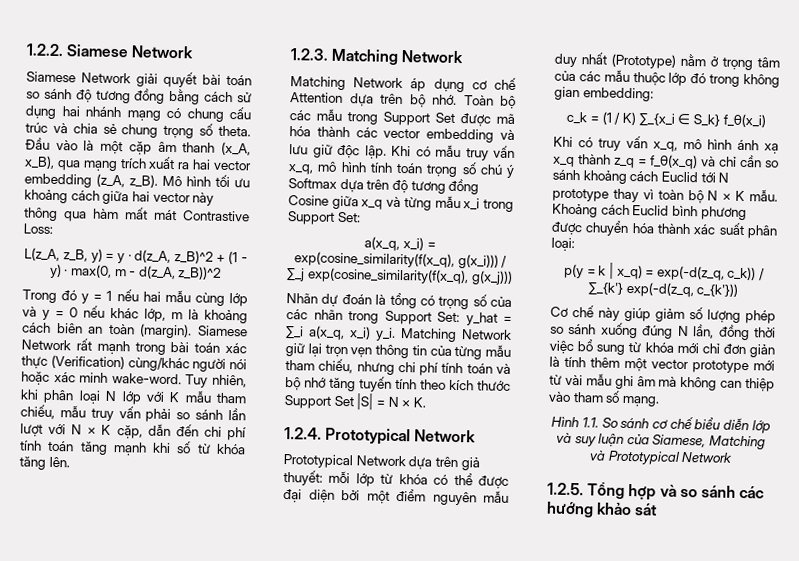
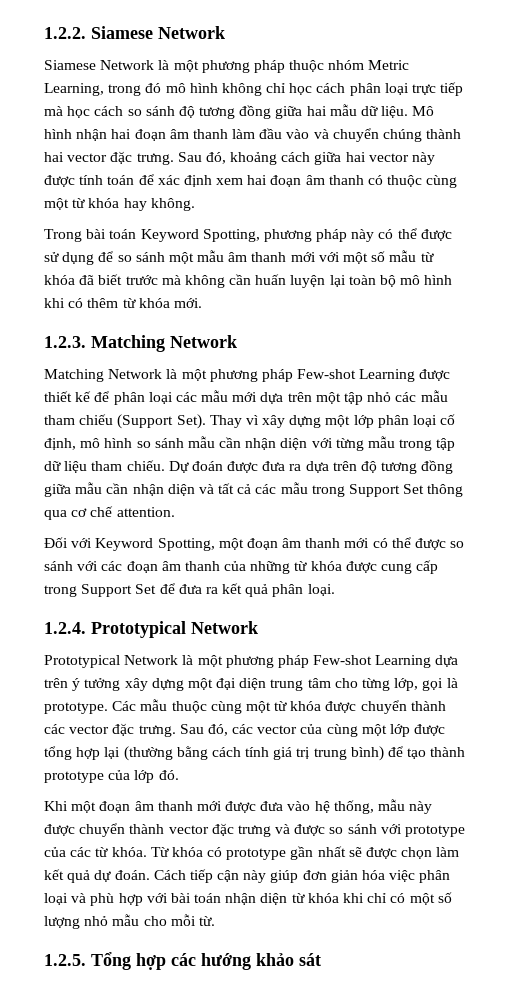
- Siamese Network giải quyết bài toán so sánh độ tương đồng bằng cách sử dụng hai nhánh mạng có chung cấu trúc và chia sẻ chung trọng số theta. Đầu vào là một cặp âm thanh (x_A, x_B), qua mạng trích xuất ra hai vector embedding (z_A, z_B). Mô hình tối ưu khoảng cách giữa hai vector này thông qua hàm mất mát Contrastive Loss:
- L(z_A, z_B, y) = y · d(z_A, z_B)^2 + (1 - y) · max(0, m - d(z_A, z_B))^2
- Trong đó y = 1 nếu hai mẫu cùng lớp và y = 0 nếu khác lớp, m là khoảng cách biên an toàn (margin). Siamese Network rất mạnh trong bài toán xác thực (Verification) cùng/khác người nói hoặc xác minh wake-word. Tuy nhiên, khi phân loại N lớp với K mẫu tham chiếu, mẫu truy vấn phải so sánh lần lượt với N × K cặp, dẫn đến chi phí tính toán tăng mạnh khi số từ khóa tăng lên.
+ Siamese Network là một phương pháp thuộc nhóm Metric Learning, trong đó mô hình không chỉ học cách phân loại trực tiếp mà học cách so sánh độ tương đồng giữa hai mẫu dữ liệu. Mô hình nhận hai đoạn âm thanh làm đầu vào và chuyển chúng thành hai vector đặc trưng. Sau đó, khoảng cách giữa hai vector này được tính toán để xác định xem hai đoạn âm thanh có thuộc cùng một từ khóa hay không.
+ Trong bài toán Keyword Spotting, phương pháp này có thể được sử dụng để so sánh một mẫu âm thanh mới với một số mẫu từ khóa đã biết trước mà không cần huấn luyện lại toàn bộ mô hình khi có thêm từ khóa mới.
- Matching Network áp dụng cơ chế Attention dựa trên bộ nhớ. Toàn bộ các mẫu trong Support Set được mã hóa thành các vector embedding và lưu giữ độc lập. Khi có mẫu truy vấn x_q, mô hình tính toán trọng số chú ý Softmax dựa trên độ tương đồng Cosine giữa x_q và từng mẫu x_i trong Support Set:
- a(x_q, x_i) = exp(cosine_similarity(f(x_q), g(x_i))) / ∑_j exp(cosine_similarity(f(x_q), g(x_j)))
- Nhãn dự đoán là tổng có trọng số của các nhãn trong Support Set: y_hat = ∑_i a(x_q, x_i) y_i. Matching Network giữ lại trọn vẹn thông tin của từng mẫu tham chiếu, nhưng chi phí tính toán và bộ nhớ tăng tuyến tính theo kích thước Support Set |S| = N × K.
+ Matching Network là một phương pháp Few-shot Learning được thiết kế để phân loại các mẫu mới dựa trên một tập nhỏ các mẫu tham chiếu (Support Set). Thay vì xây dựng một lớp phân loại cố định, mô hình so sánh mẫu cần nhận diện với từng mẫu trong tập dữ liệu tham chiếu. Dự đoán được đưa ra dựa trên độ tương đồng giữa mẫu cần nhận diện và tất cả các mẫu trong Support Set thông qua cơ chế attention.
+ Đối với Keyword Spotting, một đoạn âm thanh mới có thể được so sánh với các đoạn âm thanh của những từ khóa được cung cấp trong Support Set để đưa ra kết quả phân loại.
- Prototypical Network dựa trên giả thuyết: mỗi lớp từ khóa có thể được đại diện bởi một điểm nguyên mẫu duy nhất (Prototype) nằm ở trọng tâm của các mẫu thuộc lớp đó trong không gian embedding:
- c_k = (1 / K) ∑_{x_i ∈ S_k} f_θ(x_i)
- Khi có truy vấn x_q, mô hình ánh xạ x_q thành z_q = f_θ(x_q) và chỉ cần so sánh khoảng cách Euclid tới N prototype thay vì toàn bộ N × K mẫu. Khoảng cách Euclid bình phương được chuyển hóa thành xác suất phân loại:
- p(y = k | x_q) = exp(-d(z_q, c_k)) / ∑_{k'} exp(-d(z_q, c_{k'}))
- Cơ chế này giúp giảm số lượng phép so sánh xuống đúng N lần, đồng thời việc bổ sung từ khóa mới chỉ đơn giản là tính thêm một vector prototype mới từ vài mẫu ghi âm mà không can thiệp vào tham số mạng.
- Hình 1.1. So sánh cơ chế biểu diễn lớp và suy luận của Siamese, Matching và Prototypical Network
+ Prototypical Network là một phương pháp Few-shot Learning dựa trên ý tưởng xây dựng một đại diện trung tâm cho từng lớp, gọi là prototype. Các mẫu thuộc cùng một từ khóa được chuyển thành các vector đặc trưng. Sau đó, các vector của cùng một lớp được tổng hợp lại (thường bằng cách tính giá trị trung bình) để tạo thành prototype của lớp đó.
+ Khi một đoạn âm thanh mới được đưa vào hệ thống, mẫu này được chuyển thành vector đặc trưng và được so sánh với prototype của các từ khóa. Từ khóa có prototype gần nhất sẽ được chọn làm kết quả dự đoán. Cách tiếp cận này giúp đơn giản hóa việc phân loại và phù hợp với bài toán nhận diện từ khóa khi chỉ có một số lượng nhỏ mẫu cho mỗi từ.
- 1.2.5. Tổng hợp và so sánh các hướng khảo sát
+ 1.2.5. Tổng hợp các hướng khảo sát

